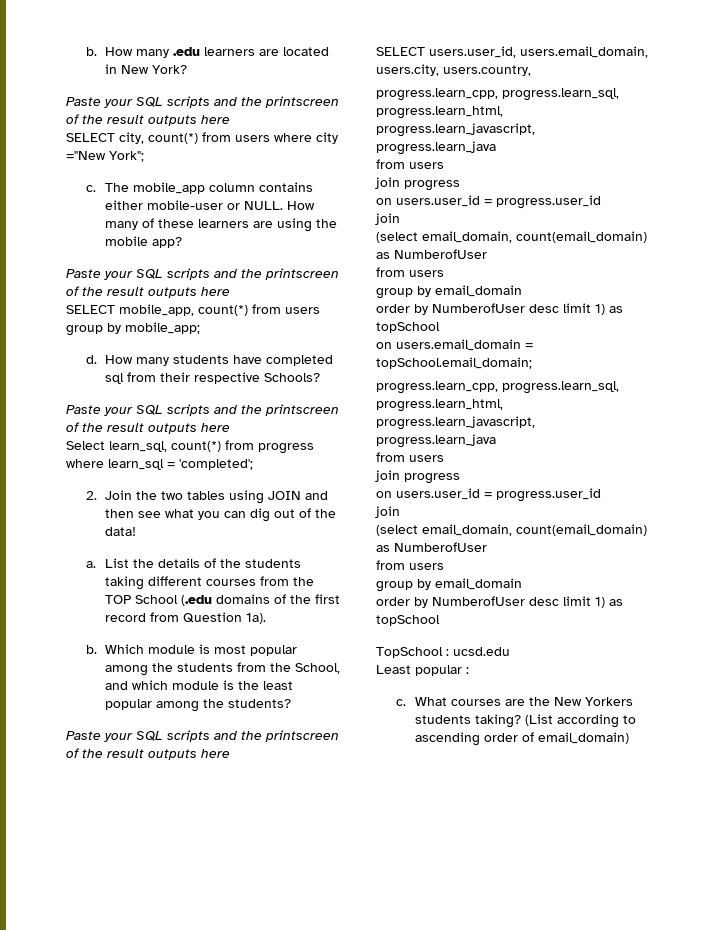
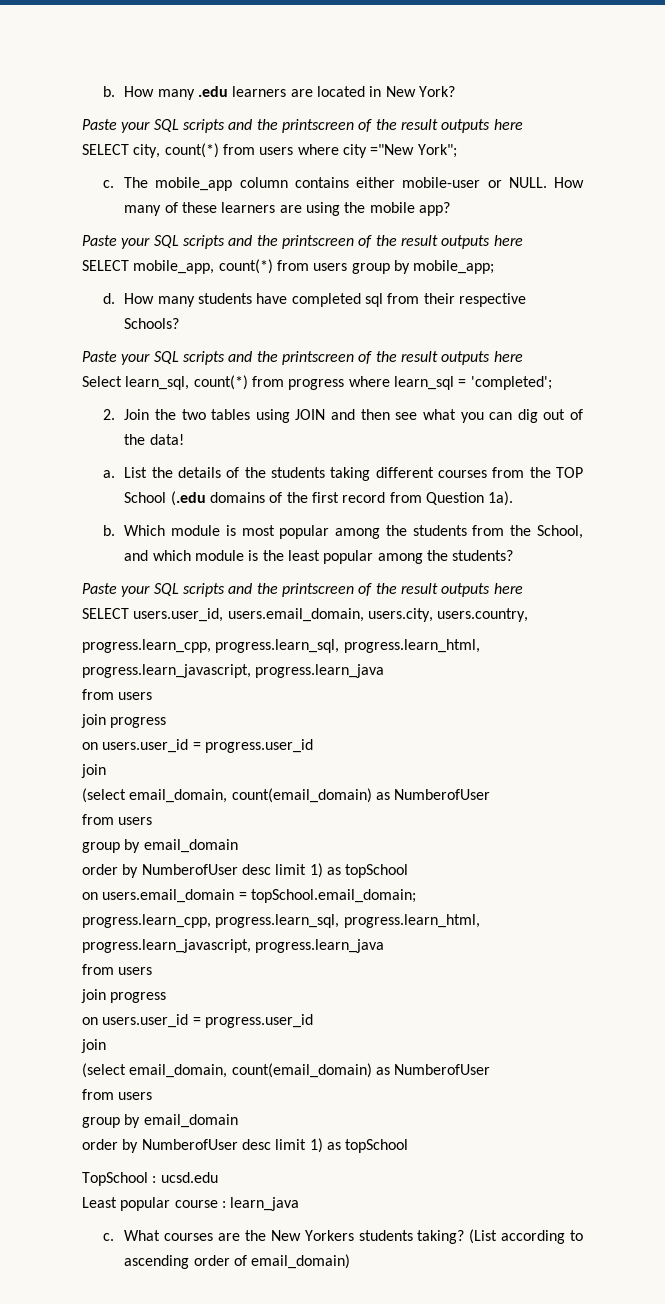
- Least popular :
+ Least popular course : learn_java

